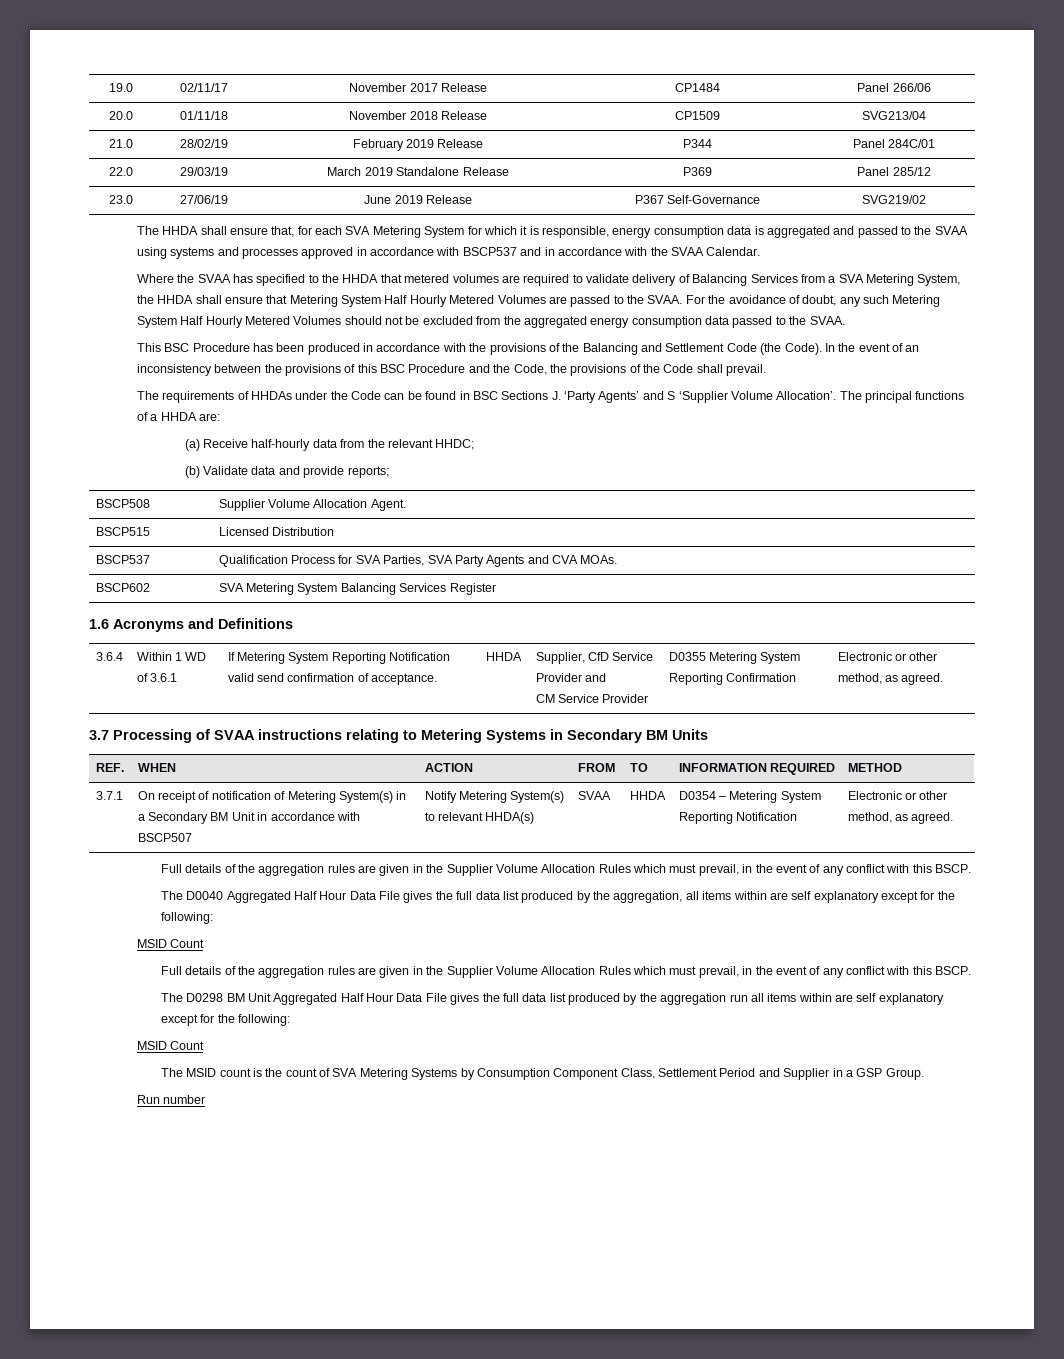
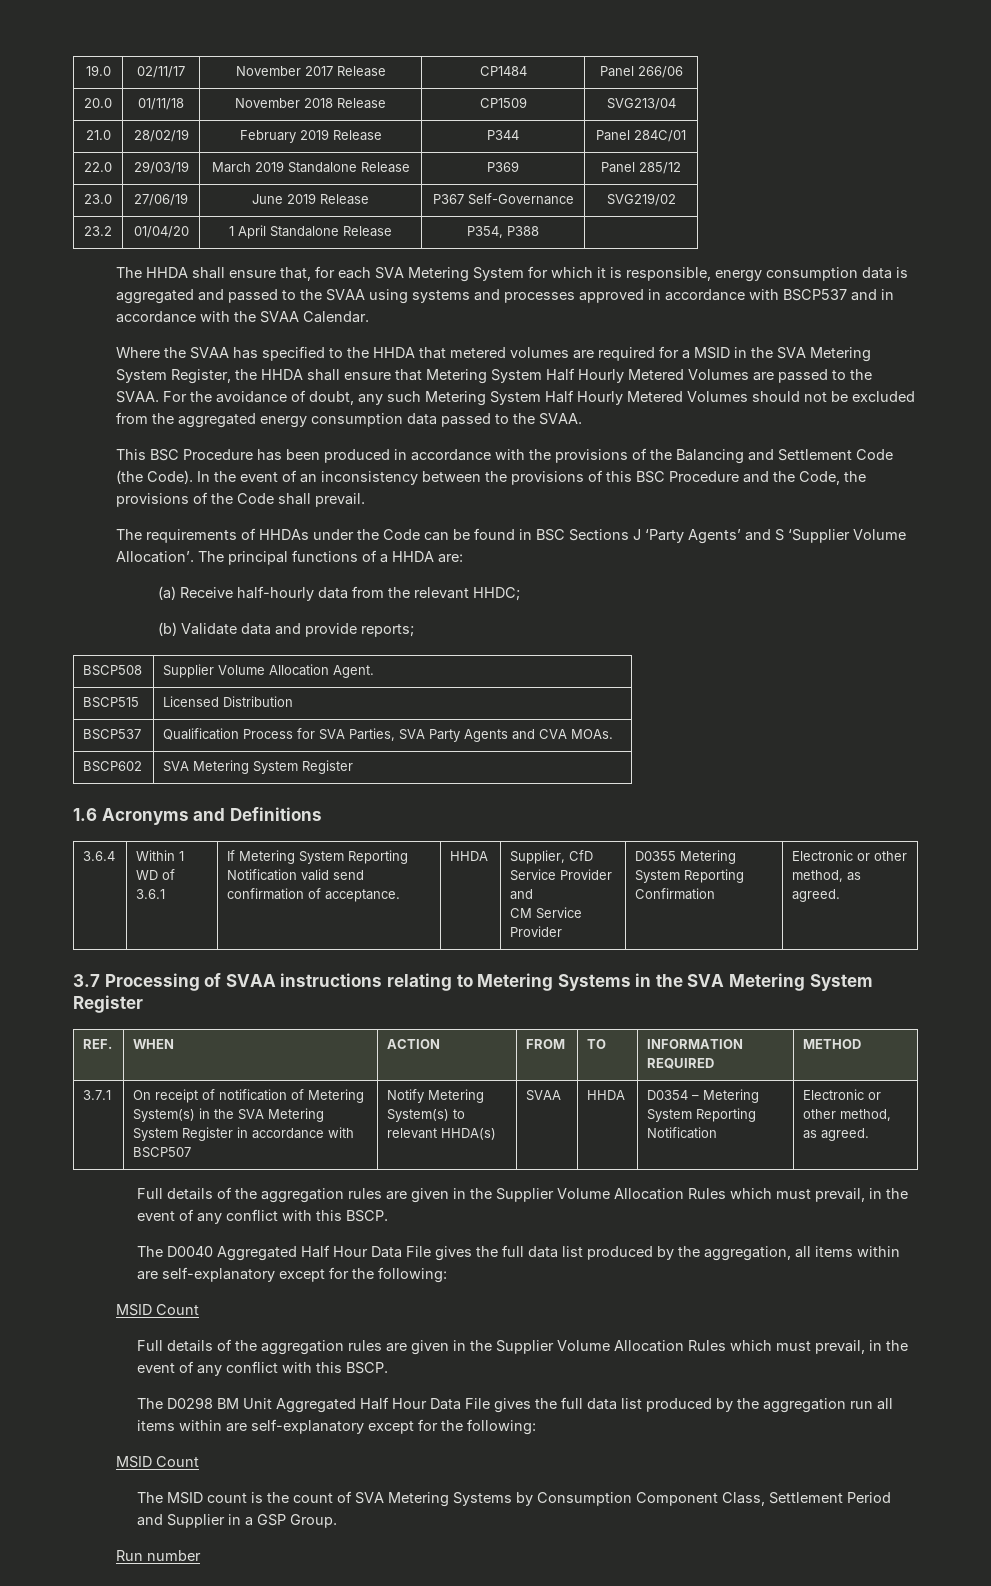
+ 23.2 | 01/04/20 | 1 April Standalone Release | P354, P388 |
- Where the SVAA has specified to the HHDA that metered volumes are required to validate delivery of Balancing Services from a SVA Metering System, the HHDA shall ensure that Metering System Half Hourly Metered Volumes are passed to the SVAA.
+ Where the SVAA has specified to the HHDA that metered volumes are required for a MSID in the SVA Metering System Register, the HHDA shall ensure that Metering System Half Hourly Metered Volumes are passed to the SVAA.
- The requirements of HHDAs under the Code can be found in BSC Sections J. ‘Party Agents’ and S ‘Supplier Volume Allocation’.
+ The requirements of HHDAs under the Code can be found in BSC Sections J ‘Party Agents’ and S ‘Supplier Volume Allocation’.
- BSCP602 | SVA Metering System Balancing Services Register
+ BSCP602 | SVA Metering System Register
- 3.7 Processing of SVAA instructions relating to Metering Systems in Secondary BM Units
+ 3.7 Processing of SVAA instructions relating to Metering Systems in the SVA Metering System Register
- 3.7.1 | On receipt of notification of Metering System(s) in a Secondary BM Unit in accordance with BSCP507 | Notify Metering System(s) to relevant HHDA(s) | SVAA | HHDA | D0354 – Metering System Reporting Notification | Electronic or other method, as agreed.
+ 3.7.1 | On receipt of notification of Metering System(s) in the SVA Metering System Register in accordance with BSCP507 | Notify Metering System(s) to relevant HHDA(s) | SVAA | HHDA | D0354 – Metering System Reporting Notification | Electronic or other method, as agreed.
- The D0040 Aggregated Half Hour Data File gives the full data list produced by the aggregation, all items within are self explanatory except for the following:
+ The D0040 Aggregated Half Hour Data File gives the full data list produced by the aggregation, all items within are self-explanatory except for the following:
- The D0298 BM Unit Aggregated Half Hour Data File gives the full data list produced by the aggregation run all items within are self explanatory except for the following:
+ The D0298 BM Unit Aggregated Half Hour Data File gives the full data list produced by the aggregation run all items within are self-explanatory except for the following:

